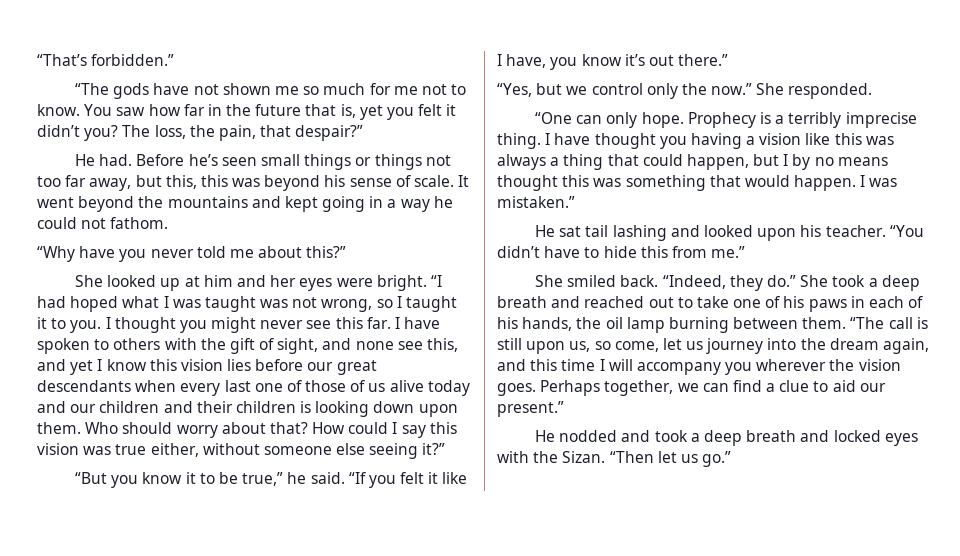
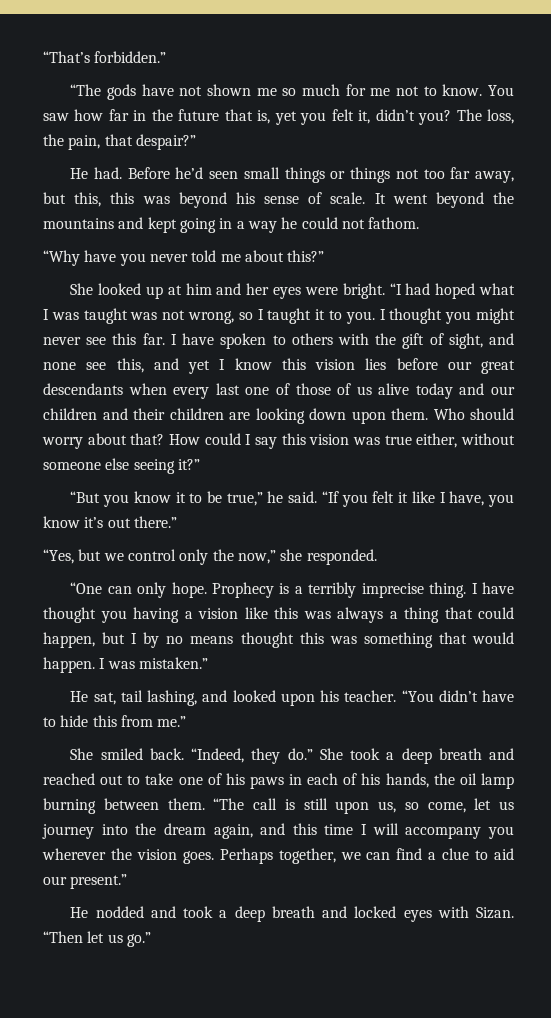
- You saw how far in the future that is, yet you felt it didn’t you?
+ You saw how far in the future that is, yet you felt it, didn’t you?
- Before he’s seen small things or things not too far away, but this, this was beyond his sense of scale.
+ Before he’d seen small things or things not too far away, but this, this was beyond his sense of scale.
- I have spoken to others with the gift of sight, and none see this, and yet I know this vision lies before our great descendants when every last one of those of us alive today and our children and their children is looking down upon them.
+ I have spoken to others with the gift of sight, and none see this, and yet I know this vision lies before our great descendants when every last one of those of us alive today and our children and their children are looking down upon them.
- “Yes, but we control only the now.” She responded.
+ “Yes, but we control only the now,” she responded.
- He sat tail lashing and looked upon his teacher.
+ He sat, tail lashing, and looked upon his teacher.
- He nodded and took a deep breath and locked eyes with the Sizan.
+ He nodded and took a deep breath and locked eyes with Sizan.

